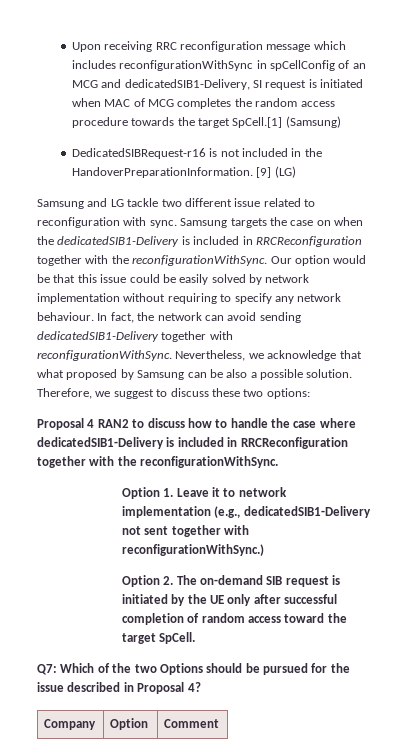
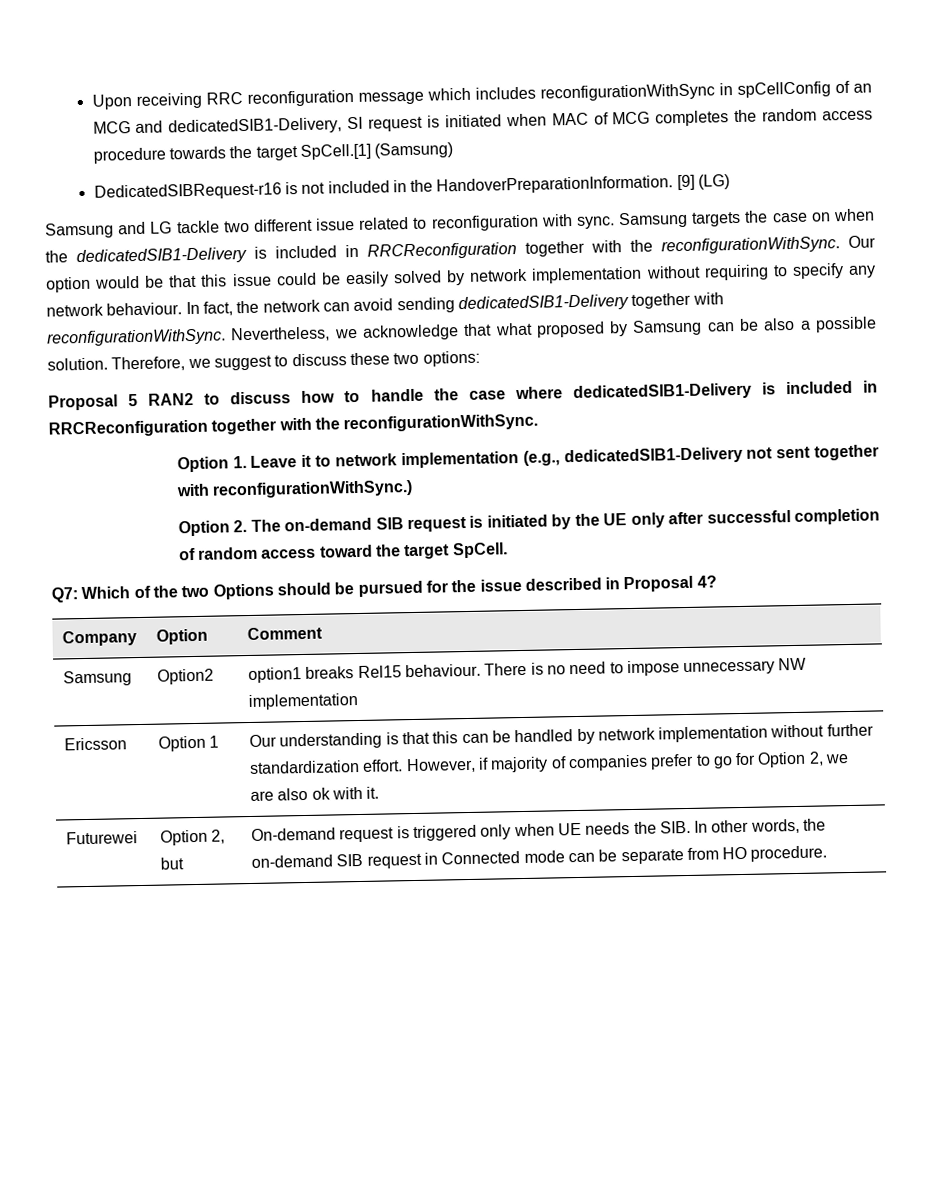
- Proposal 4 RAN2 to discuss how to handle the case where dedicatedSIB1-Delivery is included in RRCReconfiguration together with the reconfigurationWithSync.
+ Proposal 5 RAN2 to discuss how to handle the case where dedicatedSIB1-Delivery is included in RRCReconfiguration together with the reconfigurationWithSync.
+ Samsung | Option2 | option1 breaks Rel15 behaviour. There is no need to impose unnecessary NW implementation
+ Ericsson | Option 1 | Our understanding is that this can be handled by network implementation without further standardization effort. However, if majority of companies prefer to go for Option 2, we are also ok with it.
+ Futurewei | Option 2, but | On-demand request is triggered only when UE needs the SIB. In other words, the on-demand SIB request in Connected mode can be separate from HO procedure.

